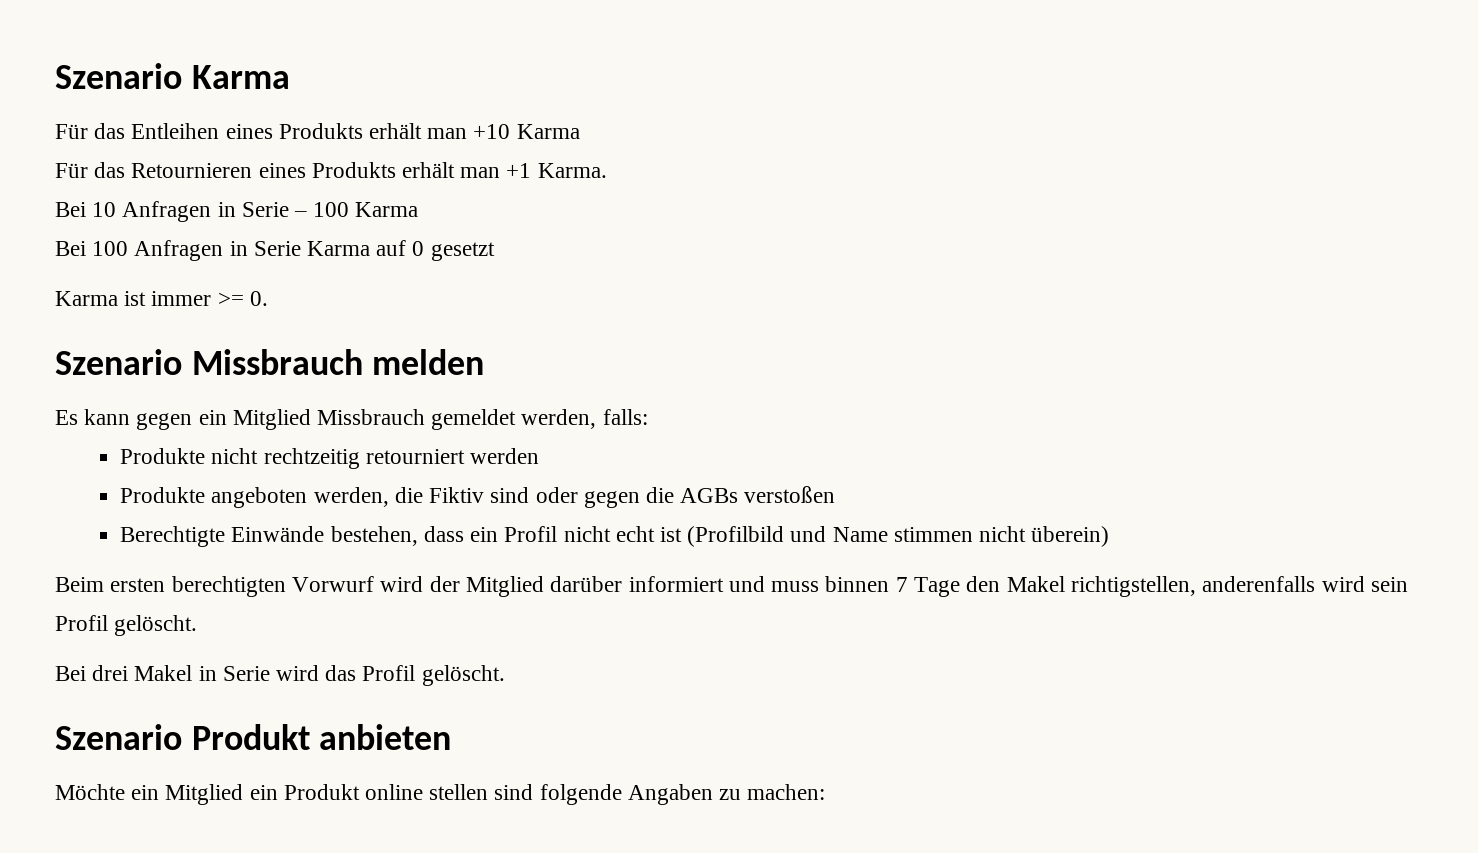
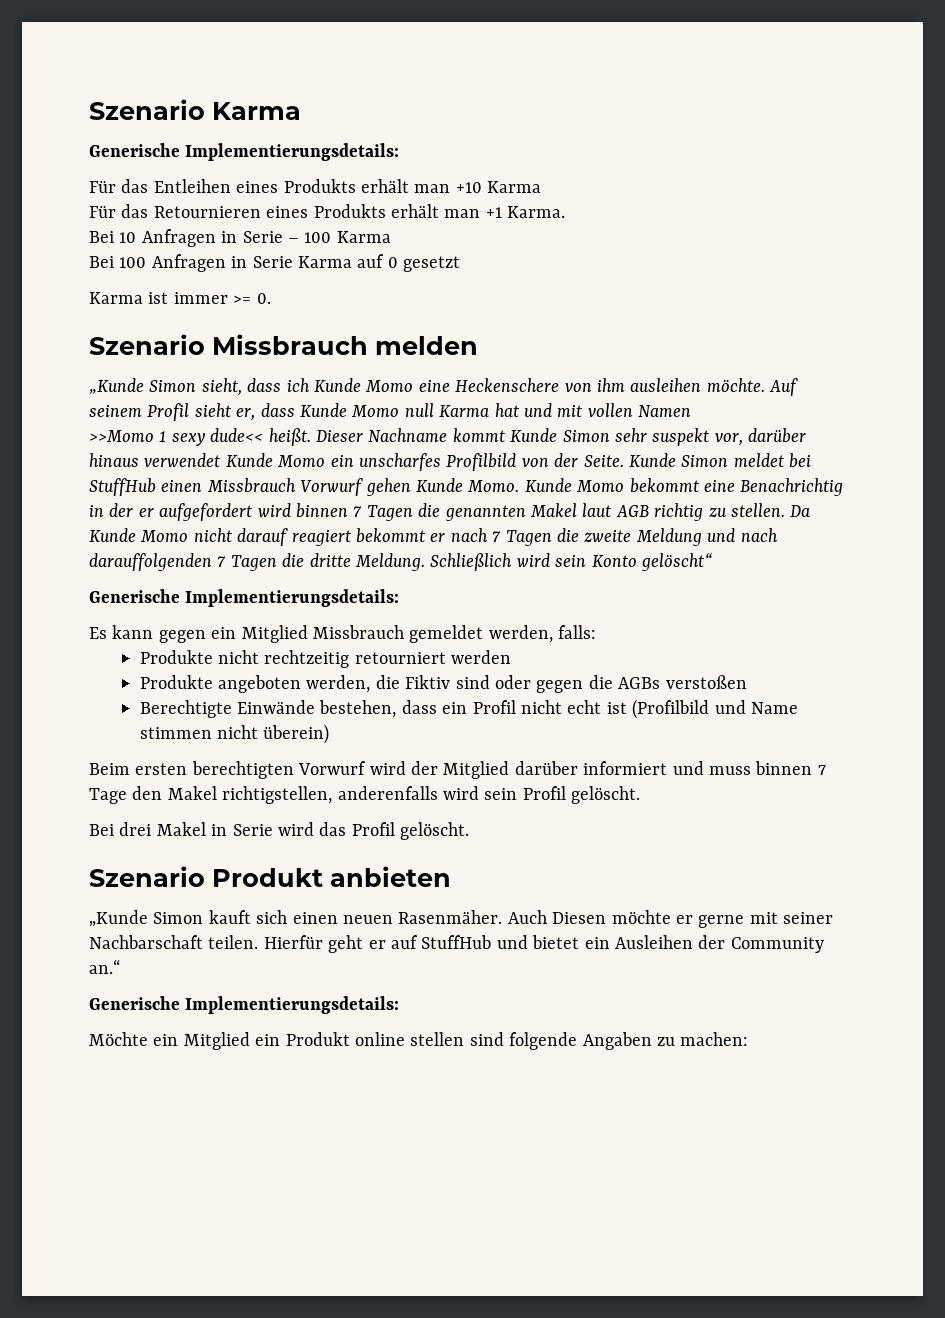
  Szenario Karma
+ Generische Implementierungsdetails:
+ „Kunde Simon sieht, dass ich Kunde Momo eine Heckenschere von ihm ausleihen möchte. Auf seinem Profil sieht er, dass Kunde Momo null Karma hat und mit vollen Namen
+ >>Momo 1 sexy dude<< heißt. Dieser Nachname kommt Kunde Simon sehr suspekt vor, darüber hinaus verwendet Kunde Momo ein unscharfes Profilbild von der Seite. Kunde Simon meldet bei StuffHub einen Missbrauch Vorwurf gehen Kunde Momo. Kunde Momo bekommt eine Benachrichtig in der er aufgefordert wird binnen 7 Tagen die genannten Makel laut AGB richtig zu stellen. Da Kunde Momo nicht darauf reagiert bekommt er nach 7 Tagen die zweite Meldung und nach darauffolgenden 7 Tagen die dritte Meldung. Schließlich wird sein Konto gelöscht“
+ Generische Implementierungsdetails:
+ „Kunde Simon kauft sich einen neuen Rasenmäher. Auch Diesen möchte er gerne mit seiner Nachbarschaft teilen. Hierfür geht er auf StuffHub und bietet ein Ausleihen der Community an.“
+ Generische Implementierungsdetails:

